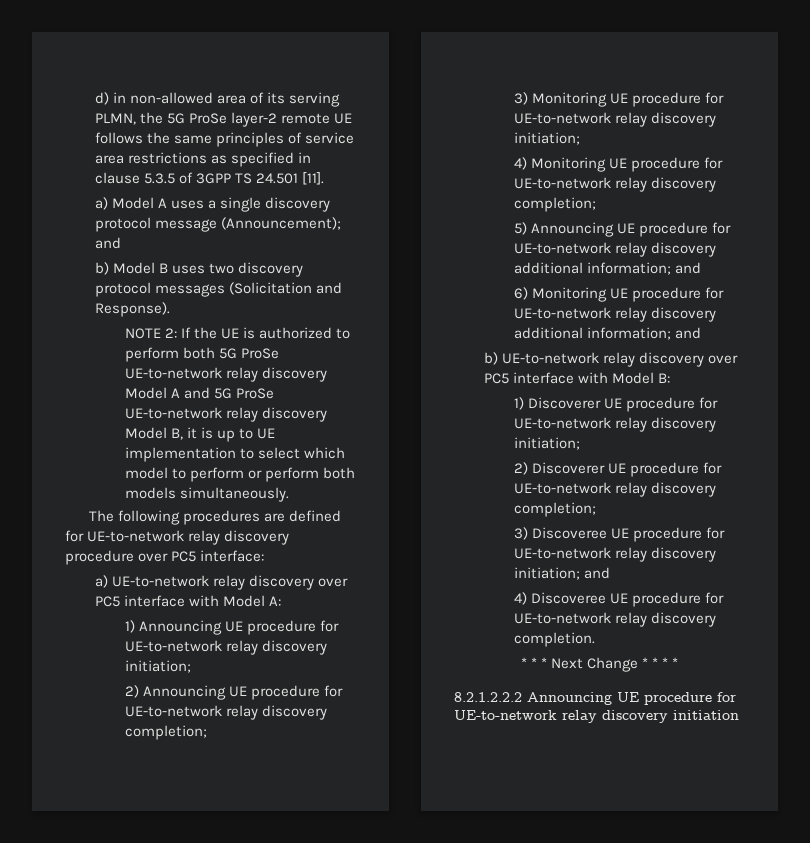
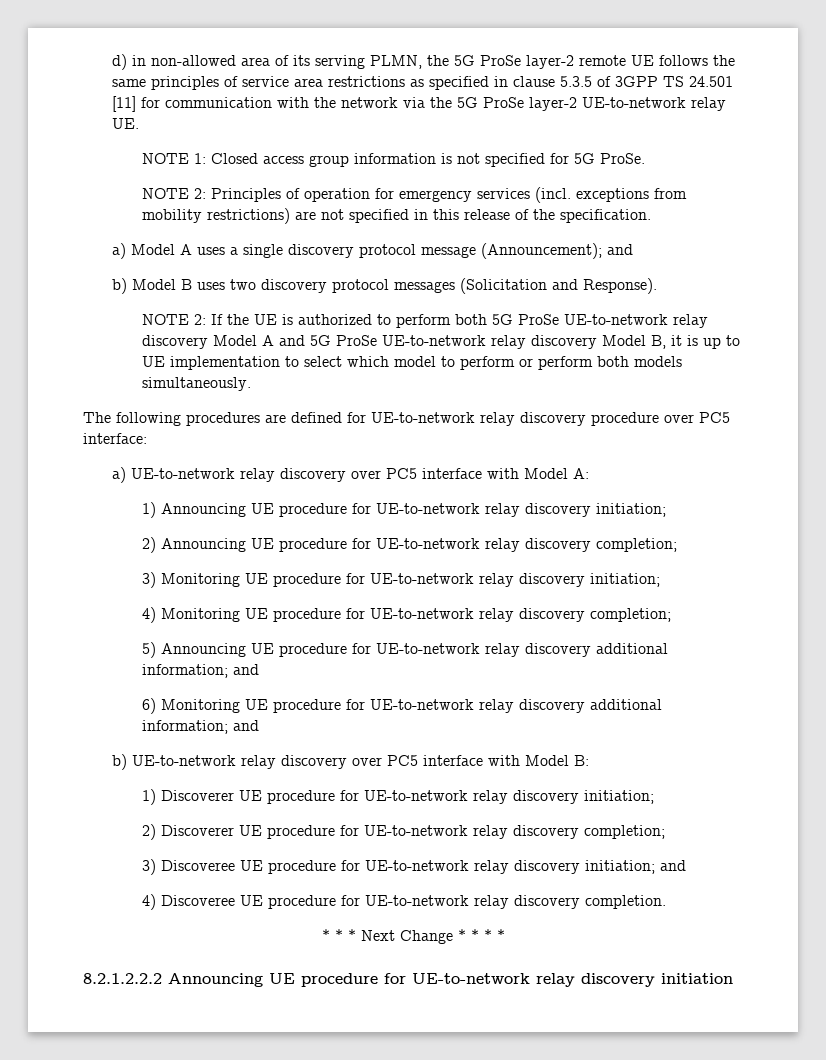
- d) in non-allowed area of its serving PLMN, the 5G ProSe layer-2 remote UE follows the same principles of service area restrictions as specified in clause 5.3.5 of 3GPP TS 24.501 [11].
+ d) in non-allowed area of its serving PLMN, the 5G ProSe layer-2 remote UE follows the same principles of service area restrictions as specified in clause 5.3.5 of 3GPP TS 24.501 [11] for communication with the network via the 5G ProSe layer-2 UE-to-network relay UE.
+ NOTE 1: Closed access group information is not specified for 5G ProSe.
+ NOTE 2: Principles of operation for emergency services (incl. exceptions from mobility restrictions) are not specified in this release of the specification.

